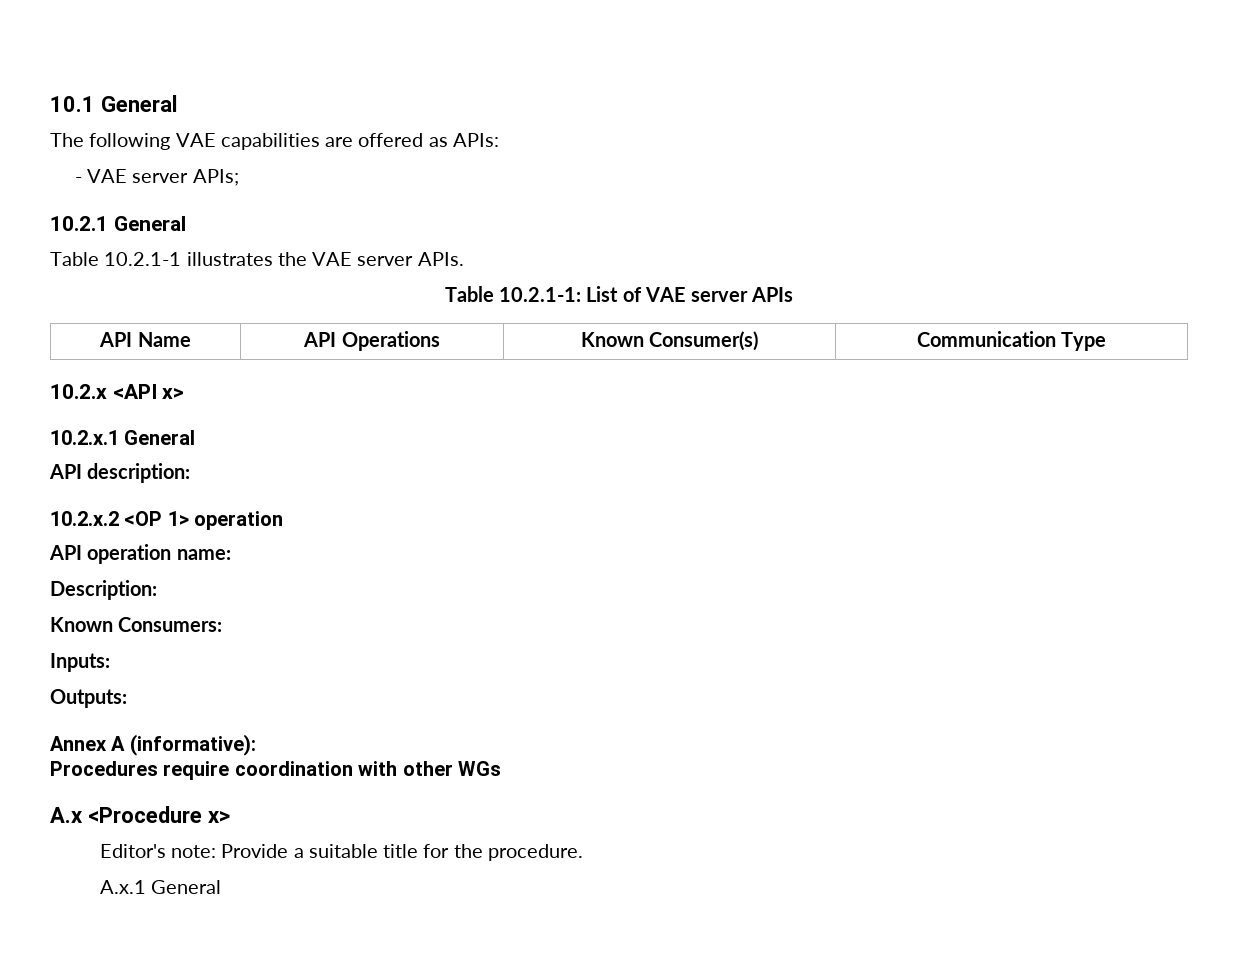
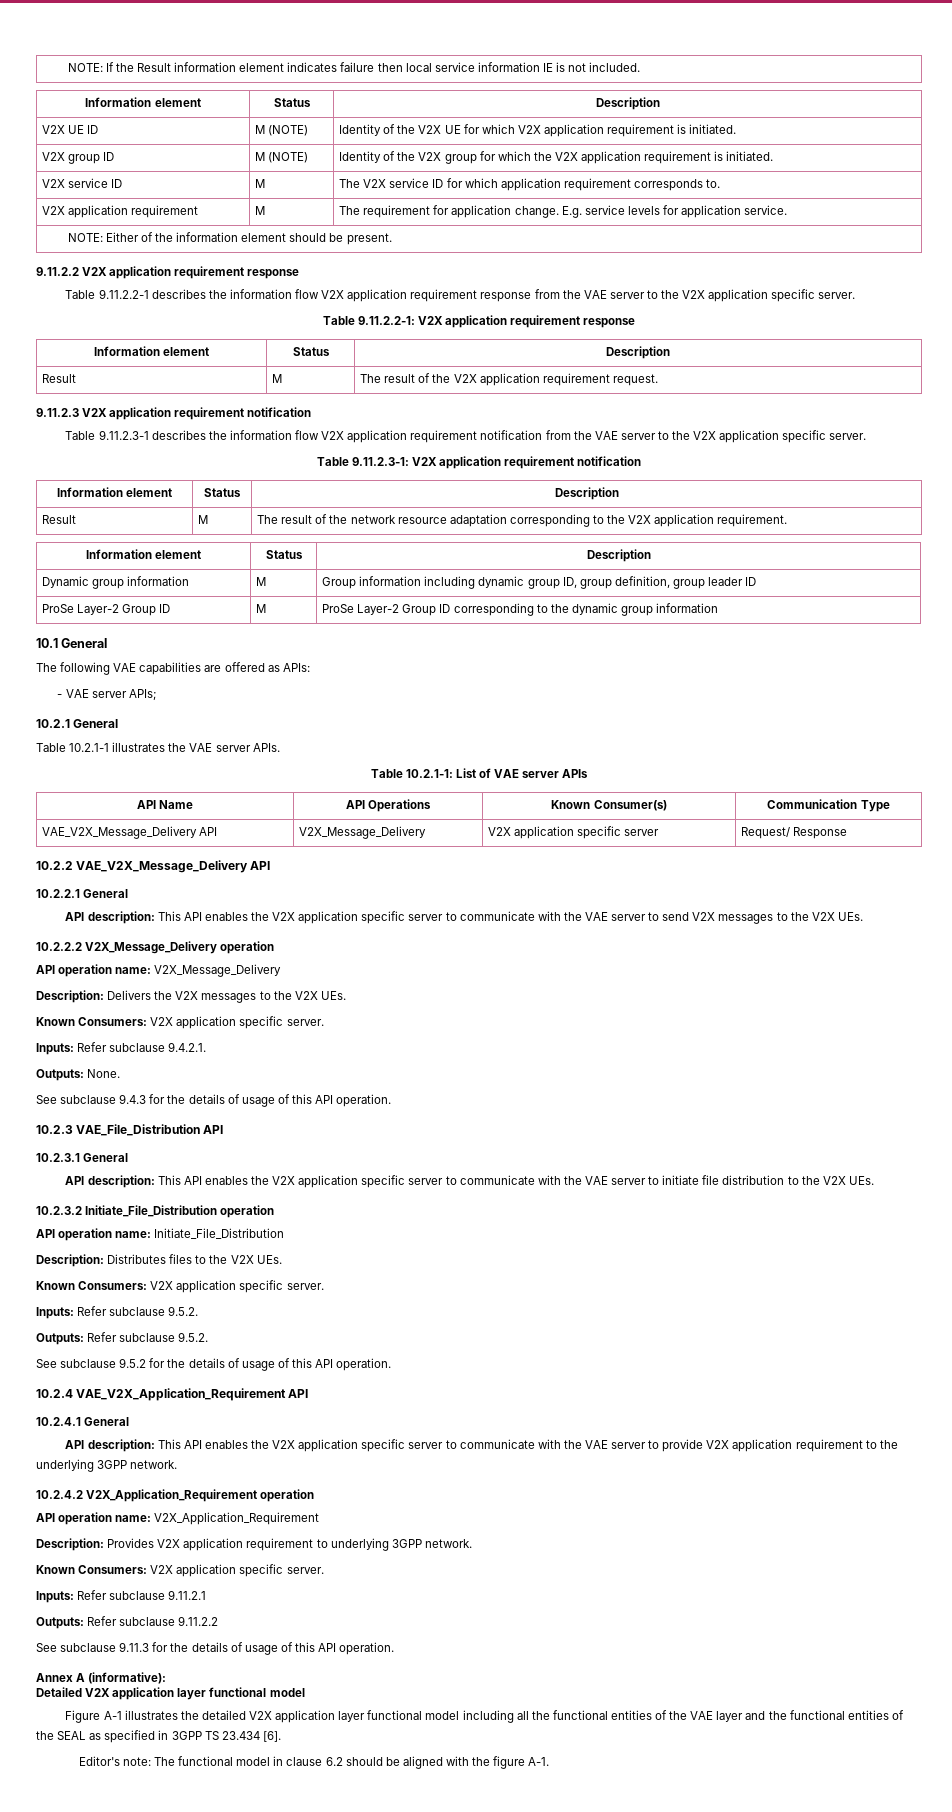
+ NOTE: If the Result information element indicates failure then local service information IE is not included.
+ Information element | Status | Description
+ V2X UE ID | M (NOTE) | Identity of the V2X UE for which V2X application requirement is initiated.
+ V2X group ID | M (NOTE) | Identity of the V2X group for which the V2X application requirement is initiated.
+ V2X service ID | M | The V2X service ID for which application requirement corresponds to.
+ V2X application requirement | M | The requirement for application change. E.g. service levels for application service.
+ NOTE: Either of the information element should be present.
+ 9.11.2.2 V2X application requirement response
+ Table 9.11.2.2-1 describes the information flow V2X application requirement response from the VAE server to the V2X application specific server.
+ Table 9.11.2.2-1: V2X application requirement response
+ Information element | Status | Description
+ Result | M | The result of the V2X application requirement request.
+ 9.11.2.3 V2X application requirement notification
+ Table 9.11.2.3-1 describes the information flow V2X application requirement notification from the VAE server to the V2X application specific server.
+ Table 9.11.2.3-1: V2X application requirement notification
+ Information element | Status | Description
+ Result | M | The result of the network resource adaptation corresponding to the V2X application requirement.
+ Information element | Status | Description
+ Dynamic group information | M | Group information including dynamic group ID, group definition, group leader ID
+ ProSe Layer-2 Group ID | M | ProSe Layer-2 Group ID corresponding to the dynamic group information
- 10.2.x <API x>
- 10.2.x.1 General
- API description:
- 10.2.x.2 <OP 1> operation
- API operation name:
- Description:
- Known Consumers:
- Inputs:
- Outputs:
+ VAE_V2X_Message_Delivery API | V2X_Message_Delivery | V2X application specific server | Request/ Response
+ 10.2.2 VAE_V2X_Message_Delivery API
+ 10.2.2.1 General
+ API description: This API enables the V2X application specific server to communicate with the VAE server to send V2X messages to the V2X UEs.
+ 10.2.2.2 V2X_Message_Delivery operation
+ API operation name: V2X_Message_Delivery
+ Description: Delivers the V2X messages to the V2X UEs.
+ Known Consumers: V2X application specific server.
+ Inputs: Refer subclause 9.4.2.1.
+ Outputs: None.
+ See subclause 9.4.3 for the details of usage of this API operation.
+ 10.2.3 VAE_File_Distribution API
+ 10.2.3.1 General
+ API description: This API enables the V2X application specific server to communicate with the VAE server to initiate file distribution to the V2X UEs.
+ 10.2.3.2 Initiate_File_Distribution operation
+ API operation name: Initiate_File_Distribution
+ Description: Distributes files to the V2X UEs.
+ Known Consumers: V2X application specific server.
+ Inputs: Refer subclause 9.5.2.
+ Outputs: Refer subclause 9.5.2.
+ See subclause 9.5.2 for the details of usage of this API operation.
+ 10.2.4 VAE_V2X_Application_Requirement API
+ 10.2.4.1 General
+ API description: This API enables the V2X application specific server to communicate with the VAE server to provide V2X application requirement to the underlying 3GPP network.
+ 10.2.4.2 V2X_Application_Requirement operation
+ API operation name: V2X_Application_Requirement
+ Description: Provides V2X application requirement to underlying 3GPP network.
+ Known Consumers: V2X application specific server.
+ Inputs: Refer subclause 9.11.2.1
+ Outputs: Refer subclause 9.11.2.2
+ See subclause 9.11.3 for the details of usage of this API operation.
  Annex A (informative):
- Procedures require coordination with other WGs
- A.x <Procedure x>
- Editor's note: Provide a suitable title for the procedure.
- A.x.1 General
+ Detailed V2X application layer functional model
+ Figure A-1 illustrates the detailed V2X application layer functional model including all the functional entities of the VAE layer and the functional entities of the SEAL as specified in 3GPP TS 23.434 [6].
+ Editor's note: The functional model in clause 6.2 should be aligned with the figure A-1.

